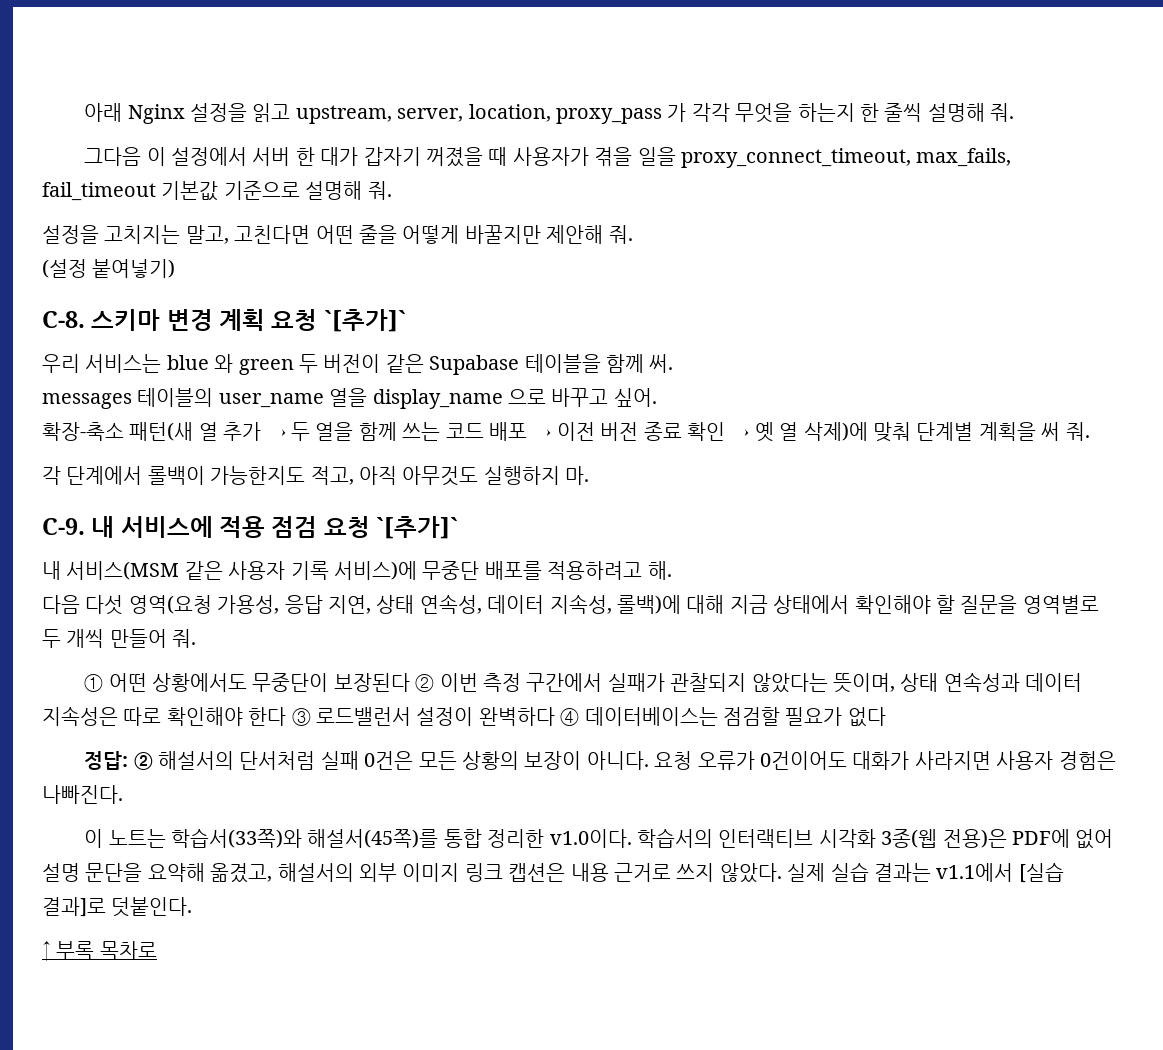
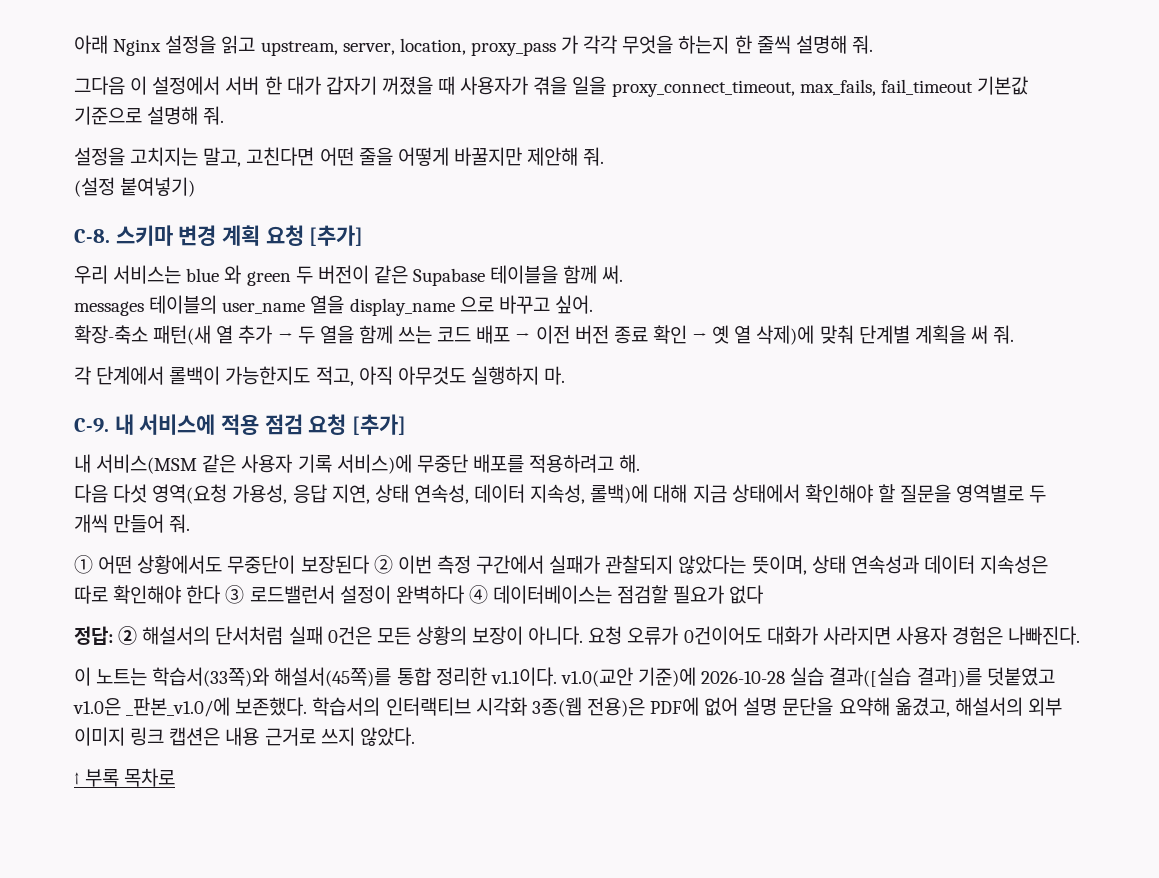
- C-8. 스키마 변경 계획 요청 `[추가]`
+ C-8. 스키마 변경 계획 요청 [추가]
- C-9. 내 서비스에 적용 점검 요청 `[추가]`
+ C-9. 내 서비스에 적용 점검 요청 [추가]
- 이 노트는 학습서(33쪽)와 해설서(45쪽)를 통합 정리한 v1.0이다. 학습서의 인터랙티브 시각화 3종(웹 전용)은 PDF에 없어 설명 문단을 요약해 옮겼고, 해설서의 외부 이미지 링크 캡션은 내용 근거로 쓰지 않았다. 실제 실습 결과는 v1.1에서 [실습 결과]로 덧붙인다.
+ 이 노트는 학습서(33쪽)와 해설서(45쪽)를 통합 정리한 v1.1이다. v1.0(교안 기준)에 2026-10-28 실습 결과([실습 결과])를 덧붙였고 v1.0은 _판본_v1.0/에 보존했다. 학습서의 인터랙티브 시각화 3종(웹 전용)은 PDF에 없어 설명 문단을 요약해 옮겼고, 해설서의 외부 이미지 링크 캡션은 내용 근거로 쓰지 않았다.

